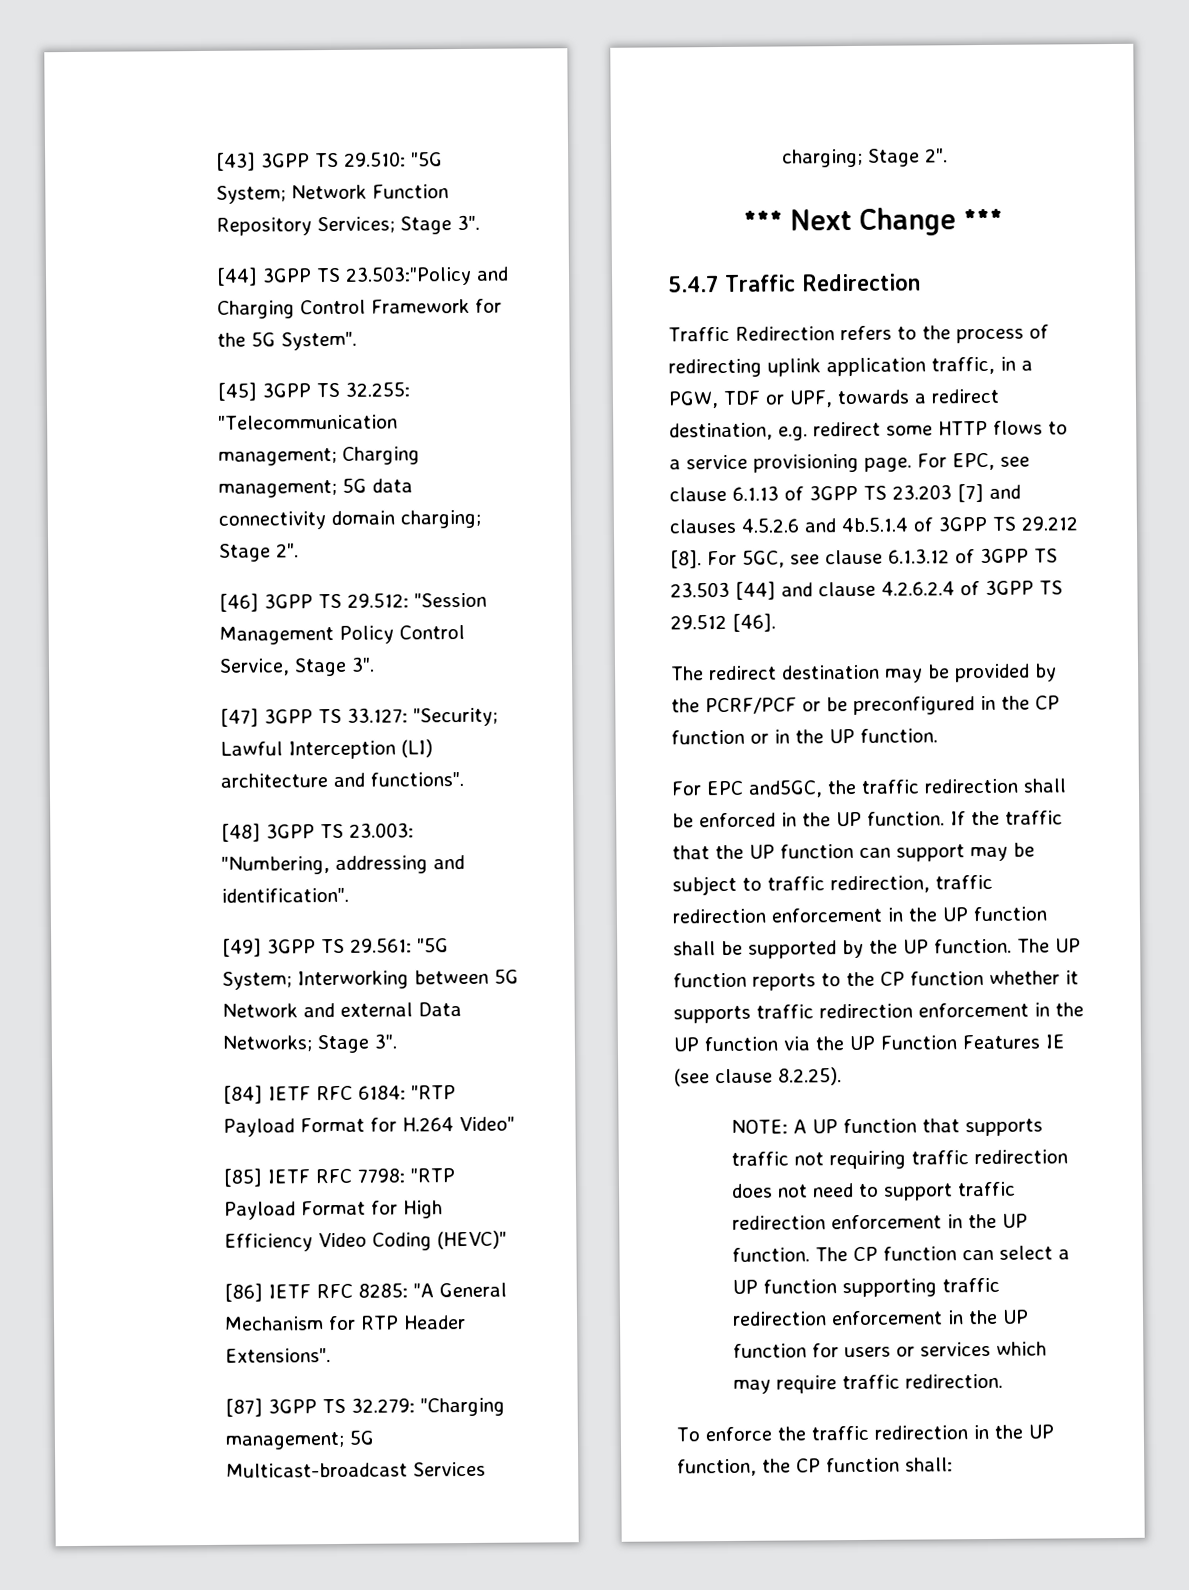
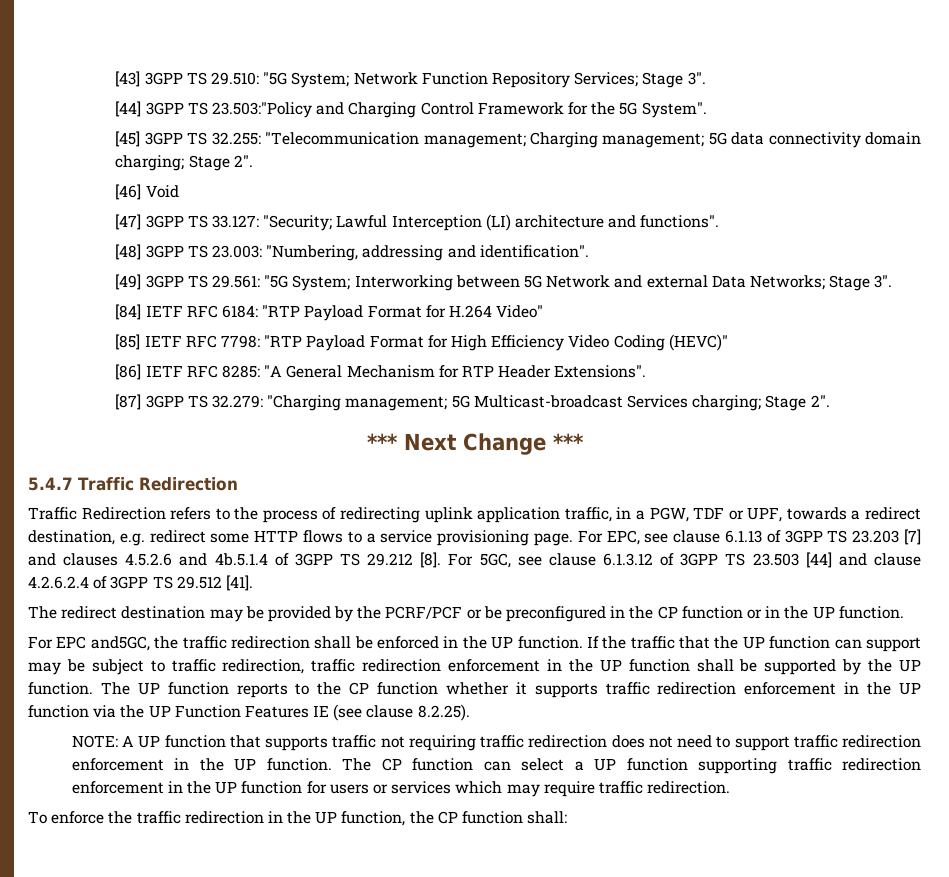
- [46] 3GPP TS 29.512: "Session Management Policy Control Service, Stage 3".
+ [46] Void
- For 5GC, see clause 6.1.3.12 of 3GPP TS 23.503 [44] and clause 4.2.6.2.4 of 3GPP TS 29.512 [46].
+ For 5GC, see clause 6.1.3.12 of 3GPP TS 23.503 [44] and clause 4.2.6.2.4 of 3GPP TS 29.512 [41].

